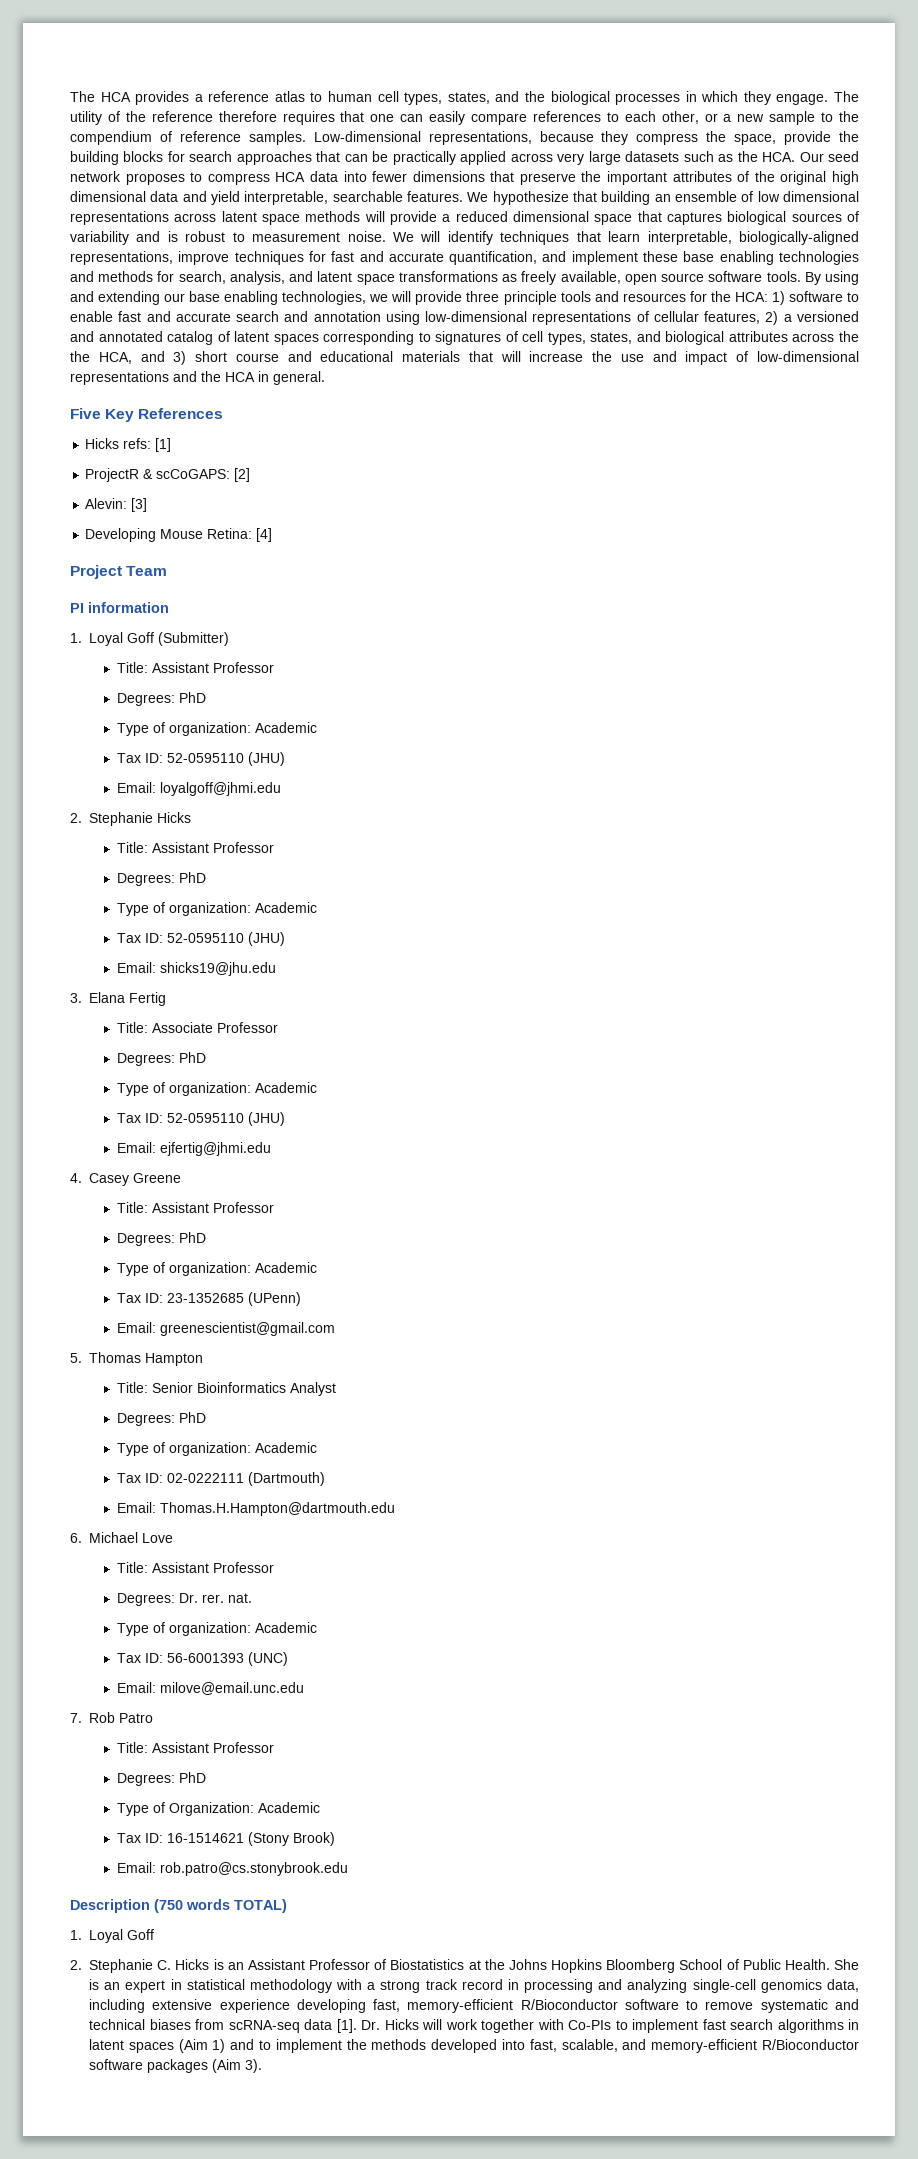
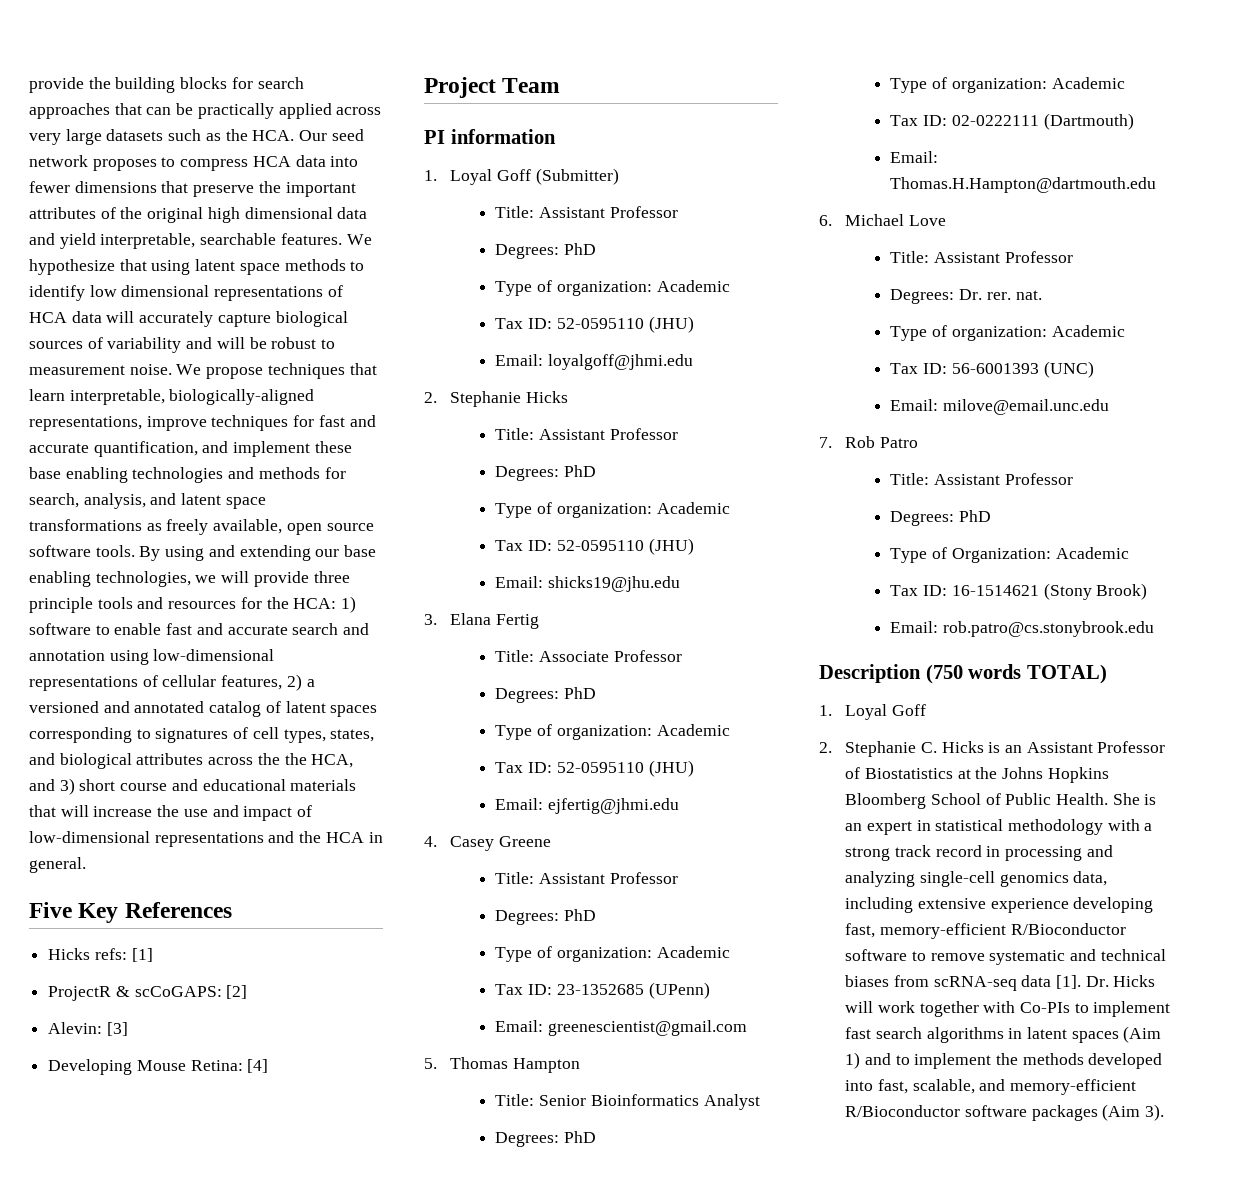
- The HCA provides a reference atlas to human cell types, states, and the biological processes in which they engage. The utility of the reference therefore requires that one can easily compare references to each other, or a new sample to the compendium of reference samples. Low-dimensional representations, because they compress the space, provide the building blocks for search approaches that can be practically applied across very large datasets such as the HCA. Our seed network proposes to compress HCA data into fewer dimensions that preserve the important attributes of the original high dimensional data and yield interpretable, searchable features.
+ provide the building blocks for search approaches that can be practically applied across very large datasets such as the HCA. Our seed network proposes to compress HCA data into fewer dimensions that preserve the important attributes of the original high dimensional data and yield interpretable, searchable features.
- We hypothesize that building an ensemble of low dimensional representations across latent space methods will provide a reduced dimensional space that captures biological sources of variability and is robust to measurement noise.
+ We hypothesize that using latent space methods to identify low dimensional representations of HCA data will accurately capture biological sources of variability and will be robust to measurement noise.
- We will identify techniques that learn interpretable, biologically-aligned representations, improve techniques for fast and accurate quantification, and implement these base enabling technologies and methods for search, analysis, and latent space transformations as freely available, open source software tools.
+ We propose techniques that learn interpretable, biologically-aligned representations, improve techniques for fast and accurate quantification, and implement these base enabling technologies and methods for search, analysis, and latent space transformations as freely available, open source software tools.

